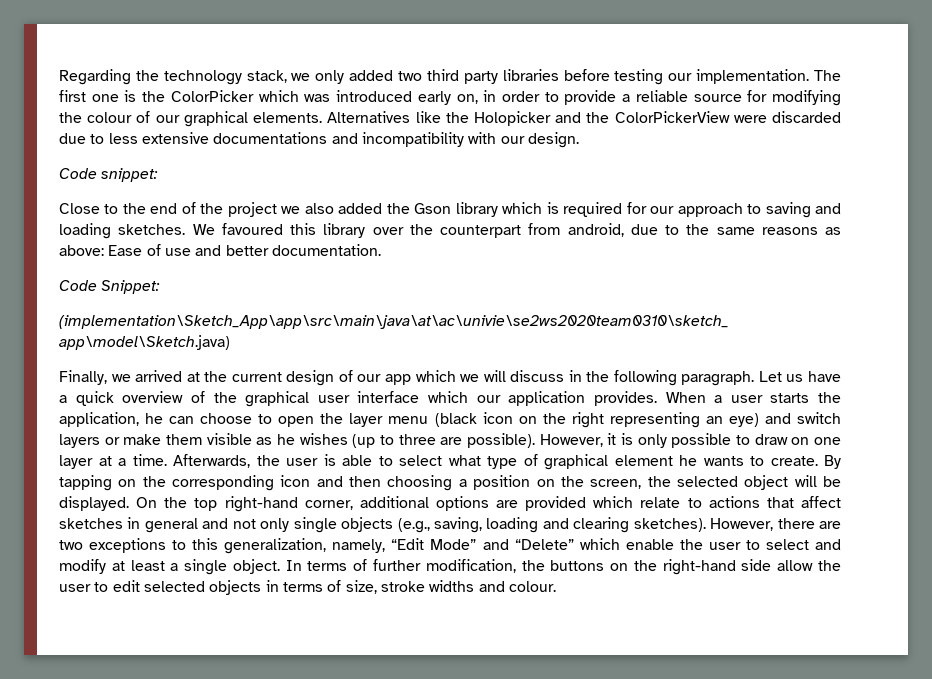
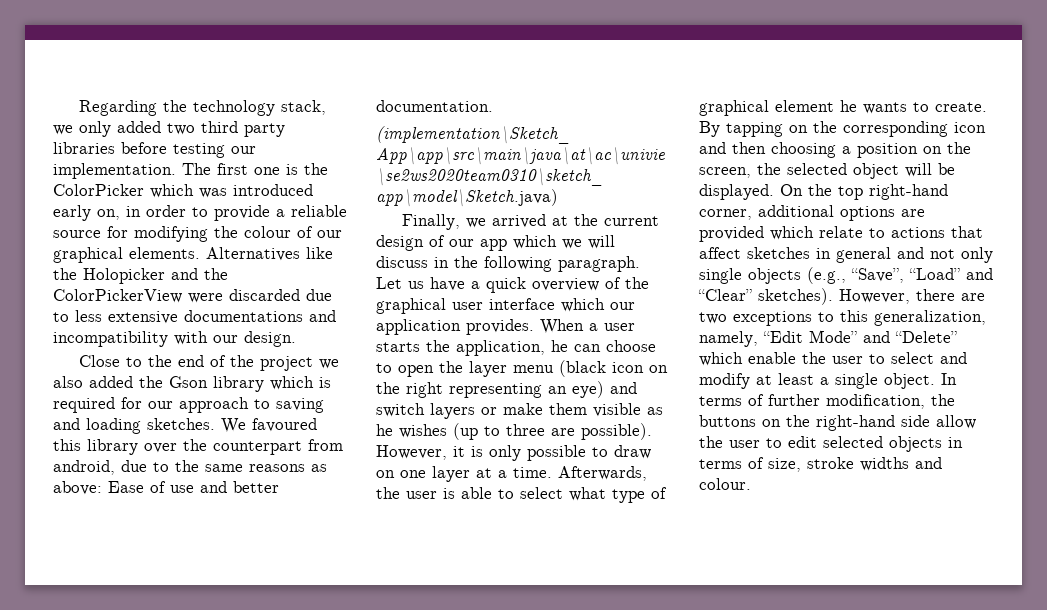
- Code snippet:
- Code Snippet:
- On the top right-hand corner, additional options are provided which relate to actions that affect sketches in general and not only single objects (e.g., saving, loading and clearing sketches).
+ On the top right-hand corner, additional options are provided which relate to actions that affect sketches in general and not only single objects (e.g., “Save”, “Load” and “Clear” sketches).

